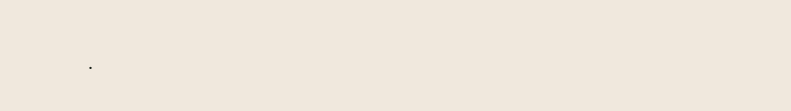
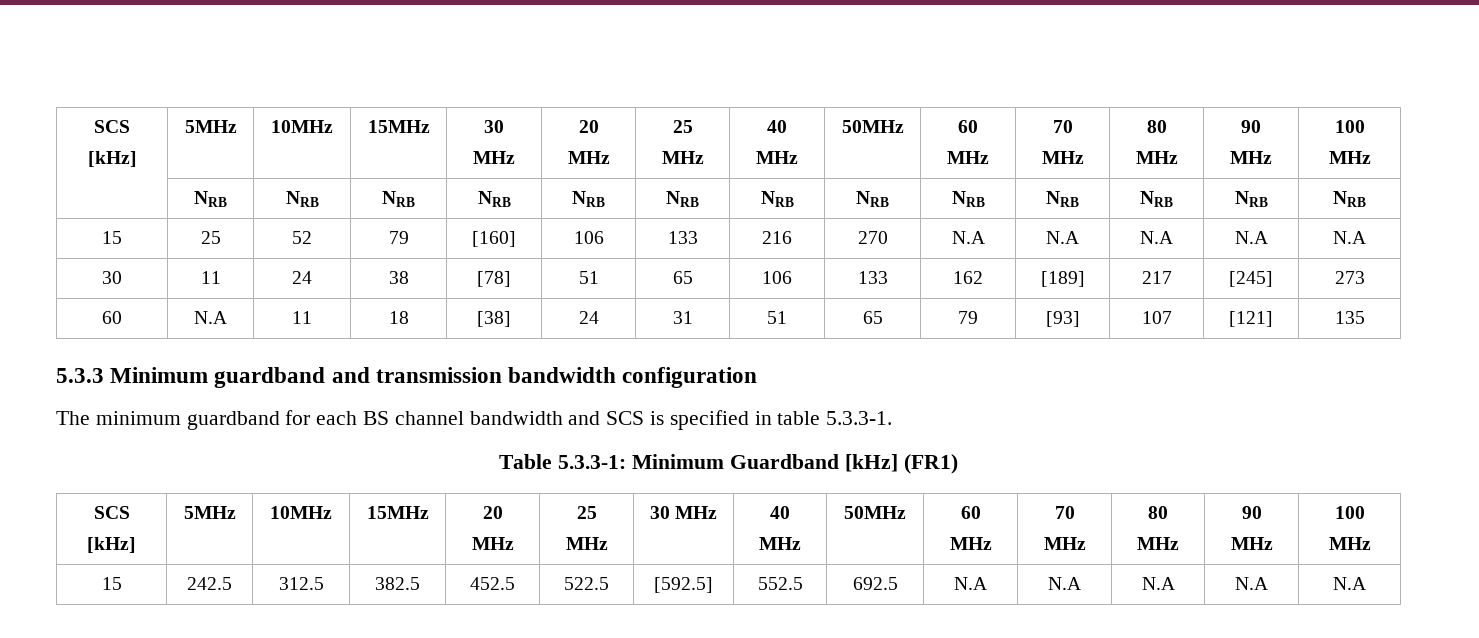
- .
+ SCS [kHz] | 5MHz | 10MHz | 15MHz | 30 MHz | 20 MHz | 25 MHz | 40 MHz | 50MHz | 60 MHz | 70 MHz | 80 MHz | 90 MHz | 100 MHz
+ | NRB | NRB | NRB | NRB | NRB | NRB | NRB | NRB | NRB | NRB | NRB | NRB | NRB
+ 15 | 25 | 52 | 79 | [160] | 106 | 133 | 216 | 270 | N.A | N.A | N.A | N.A | N.A
+ 30 | 11 | 24 | 38 | [78] | 51 | 65 | 106 | 133 | 162 | [189] | 217 | [245] | 273
+ 60 | N.A | 11 | 18 | [38] | 24 | 31 | 51 | 65 | 79 | [93] | 107 | [121] | 135
+ 5.3.3 Minimum guardband and transmission bandwidth configuration
+ The minimum guardband for each BS channel bandwidth and SCS is specified in table 5.3.3-1.
+ Table 5.3.3-1: Minimum Guardband [kHz] (FR1)
+ SCS [kHz] | 5MHz | 10MHz | 15MHz | 20 MHz | 25 MHz | 30 MHz | 40 MHz | 50MHz | 60 MHz | 70 MHz | 80 MHz | 90 MHz | 100 MHz
+ 15 | 242.5 | 312.5 | 382.5 | 452.5 | 522.5 | [592.5] | 552.5 | 692.5 | N.A | N.A | N.A | N.A | N.A

